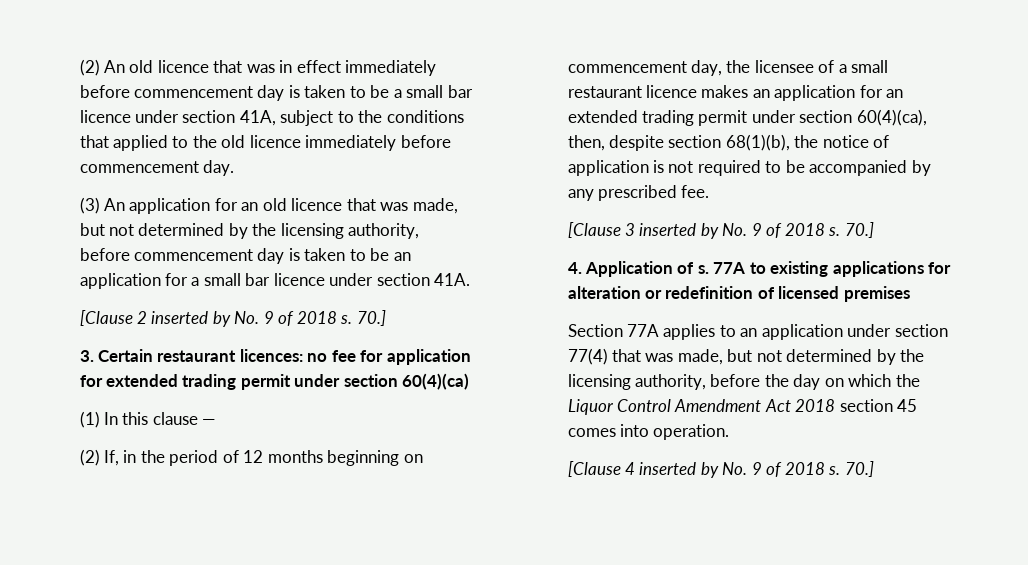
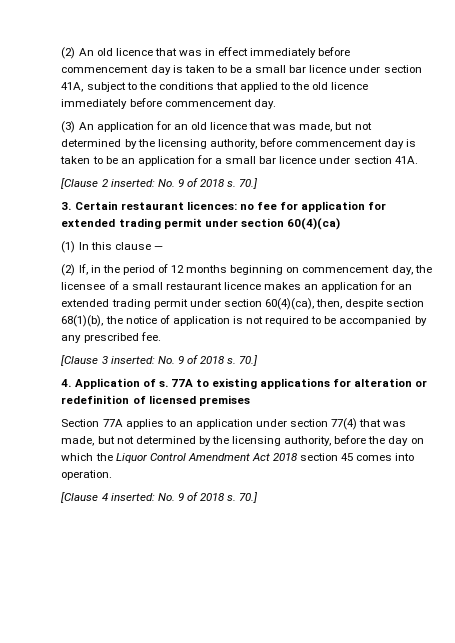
- [Clause 2 inserted by No. 9 of 2018 s.
+ [Clause 2 inserted: No. 9 of 2018 s.
- [Clause 3 inserted by No. 9 of 2018 s.
+ [Clause 3 inserted: No. 9 of 2018 s.
- [Clause 4 inserted by No. 9 of 2018 s.
+ [Clause 4 inserted: No. 9 of 2018 s.

